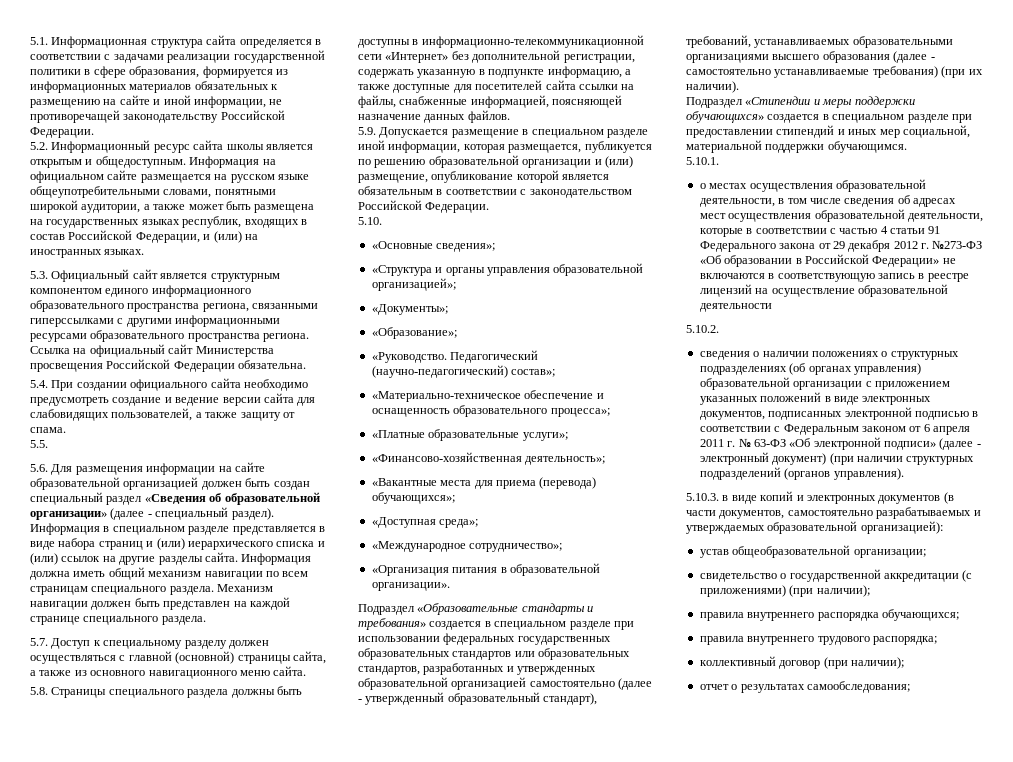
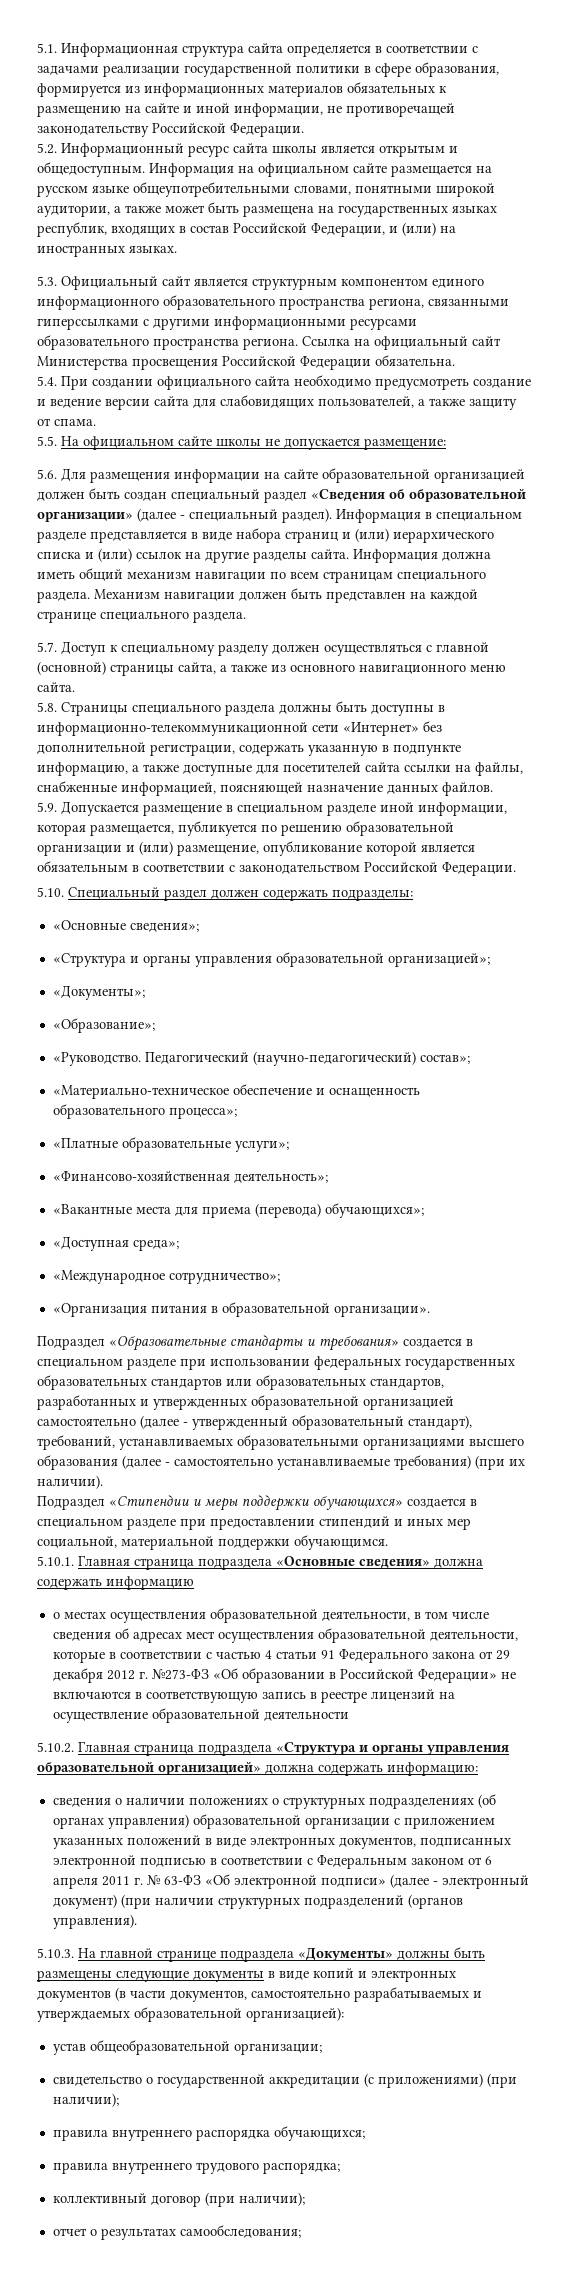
- 5.5.
+ 5.5. На официальном сайте школы не допускается размещение:
- 5.10.
+ 5.10. Специальный раздел должен содержать подразделы:
- 5.10.1.
+ 5.10.1. Главная страница подраздела «Основные сведения» должна содержать информацию
- 5.10.2.
+ 5.10.2. Главная страница подраздела «Структура и органы управления образовательной организацией» должна содержать информацию:
- 5.10.3. в виде копий и электронных документов (в части документов, самостоятельно разрабатываемых и утверждаемых образовательной организацией):
+ 5.10.3. На главной странице подраздела «Документы» должны быть размещены следующие документы в виде копий и электронных документов (в части документов, самостоятельно разрабатываемых и утверждаемых образовательной организацией):

